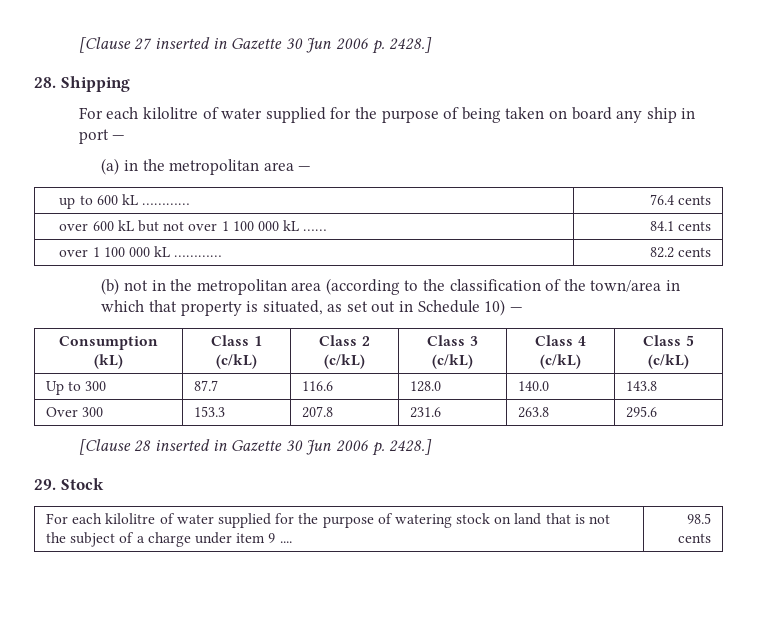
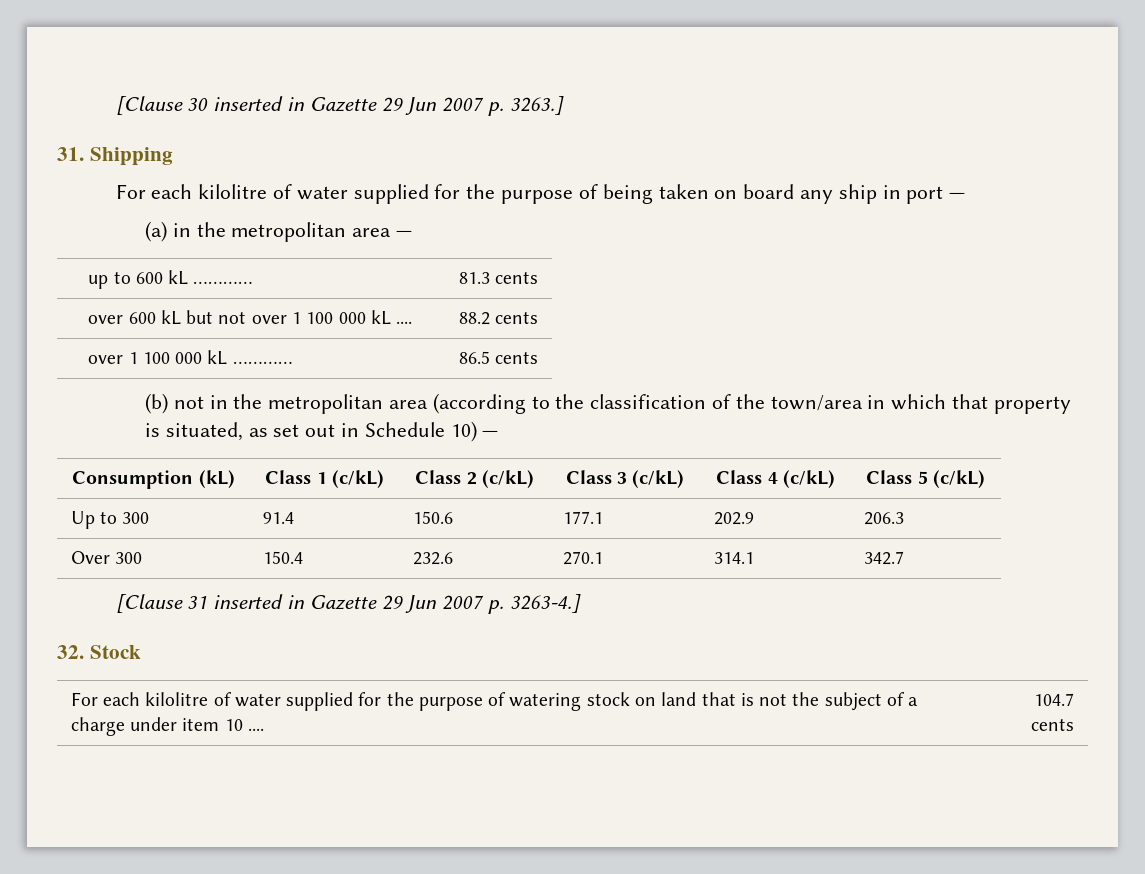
- [Clause 27 inserted in Gazette 30 Jun 2006 p. 2428.]
- 28. Shipping
+ [Clause 30 inserted in Gazette 29 Jun 2007 p. 3263.]
+ 31. Shipping
- up to 600 kL ………… | 76.4 cents
+ up to 600 kL ………… | 81.3 cents
- over 600 kL but not over 1 100 000 kL …… | 84.1 cents
+ over 600 kL but not over 1 100 000 kL .... | 88.2 cents
- over 1 100 000 kL ………… | 82.2 cents
+ over 1 100 000 kL ………… | 86.5 cents
- Up to 300 | 87.7 | 116.6 | 128.0 | 140.0 | 143.8
- Over 300 | 153.3 | 207.8 | 231.6 | 263.8 | 295.6
- [Clause 28 inserted in Gazette 30 Jun 2006 p. 2428.]
- 29. Stock
+ Up to 300 | 91.4 | 150.6 | 177.1 | 202.9 | 206.3
+ Over 300 | 150.4 | 232.6 | 270.1 | 314.1 | 342.7
+ [Clause 31 inserted in Gazette 29 Jun 2007 p. 3263-4.]
+ 32. Stock
- For each kilolitre of water supplied for the purpose of watering stock on land that is not the subject of a charge under item 9 .... | 98.5 cents
+ For each kilolitre of water supplied for the purpose of watering stock on land that is not the subject of a charge under item 10 .... | 104.7 cents

